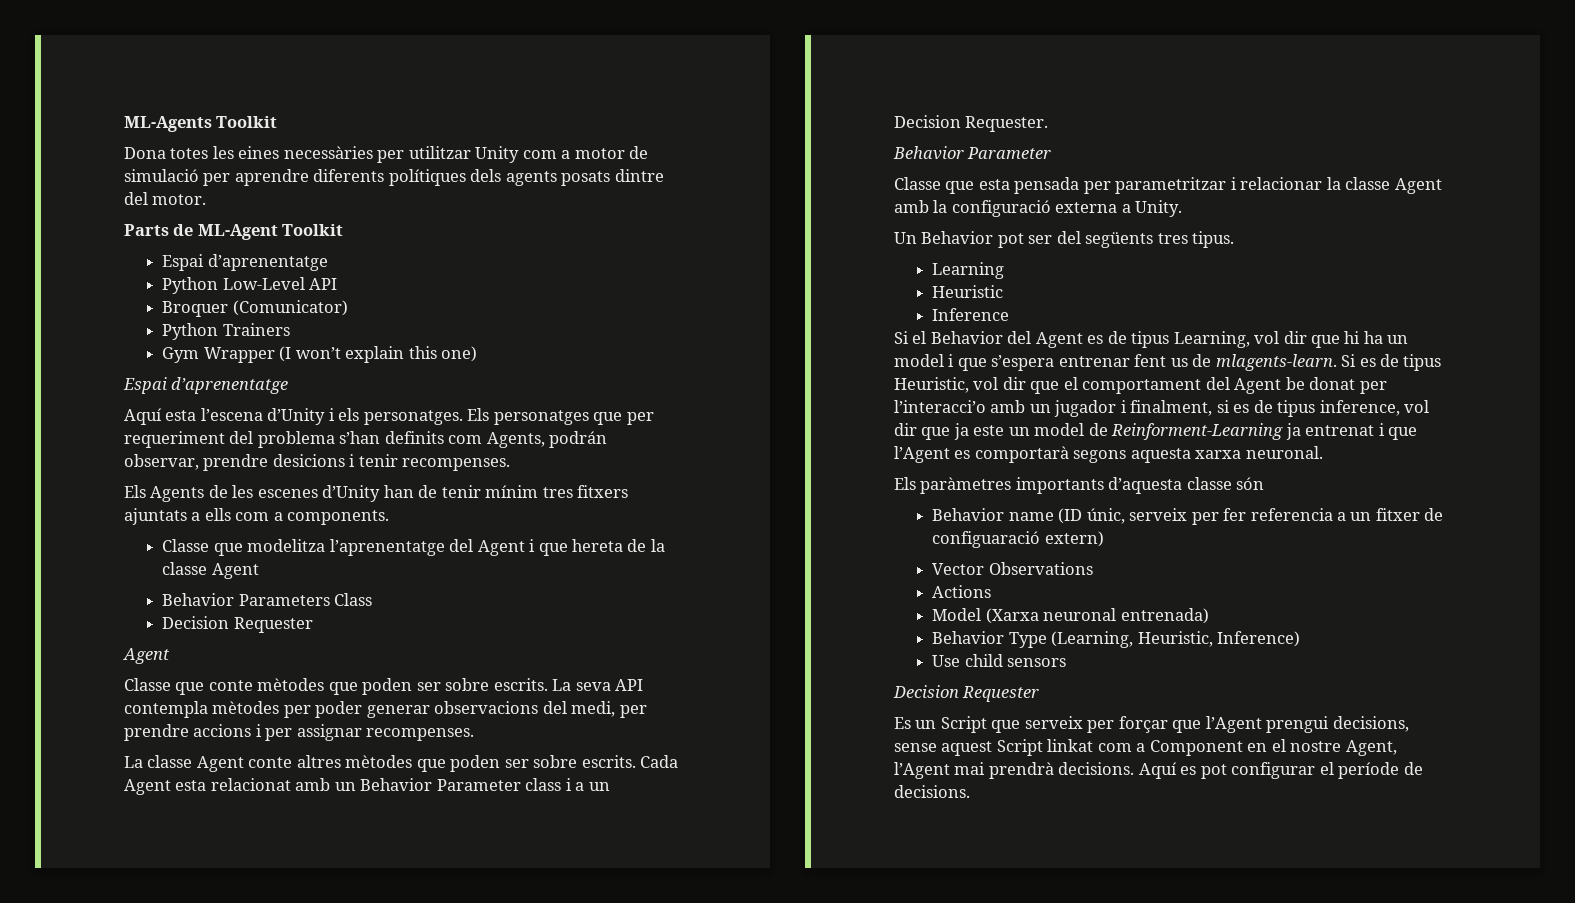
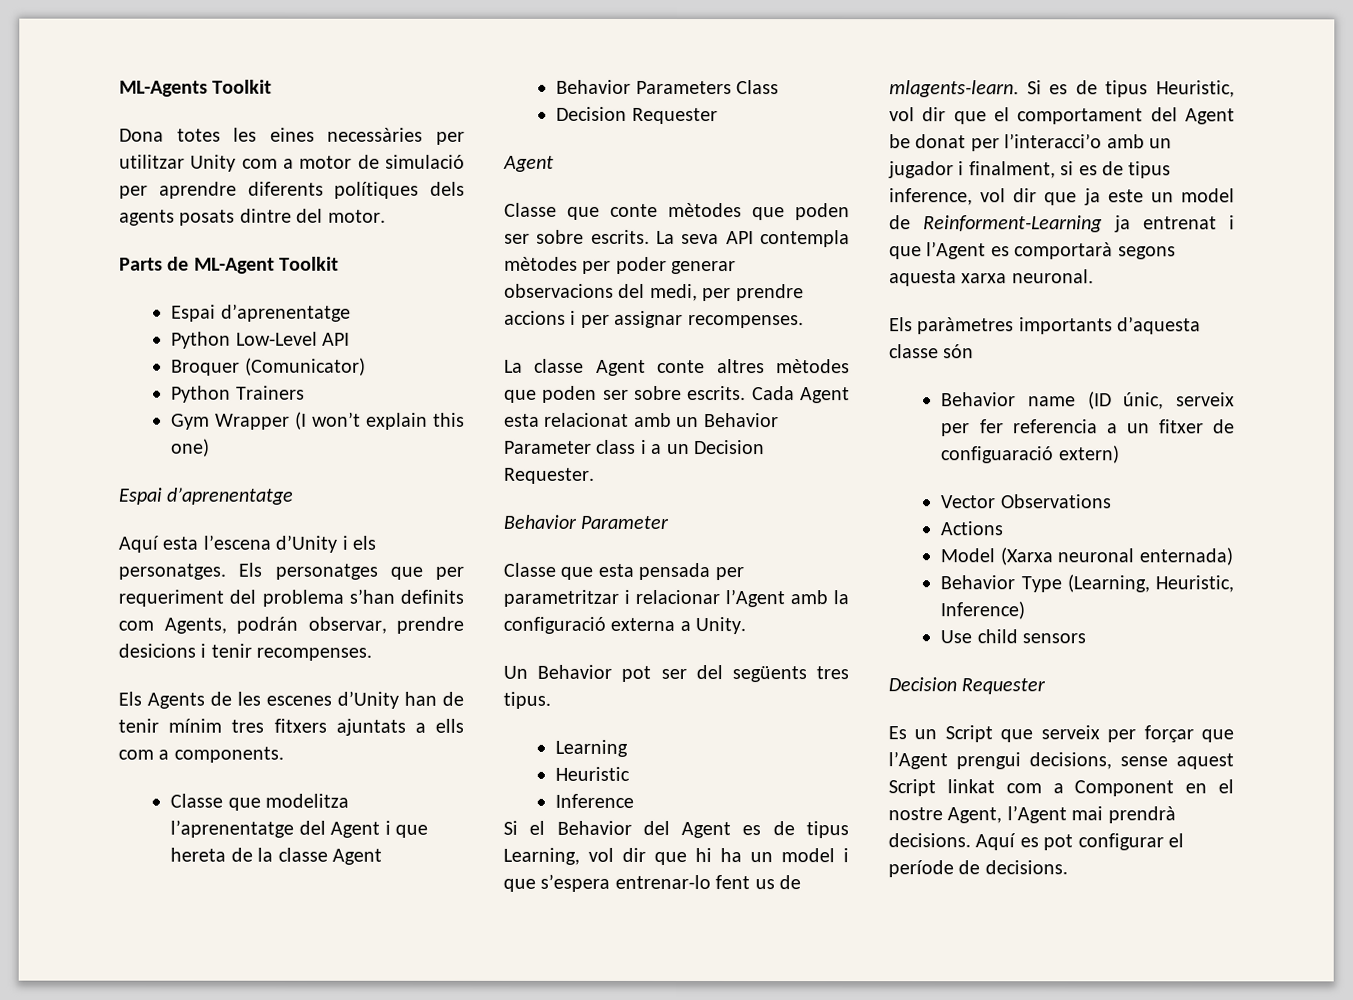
- Classe que esta pensada per parametritzar i relacionar la classe Agent amb la configuració externa a Unity.
+ Classe que esta pensada per parametritzar i relacionar l’Agent amb la configuració externa a Unity.
- Si el Behavior del Agent es de tipus Learning, vol dir que hi ha un model i que s’espera entrenar fent us de mlagents-learn.
+ Si el Behavior del Agent es de tipus Learning, vol dir que hi ha un model i que s’espera entrenar-lo fent us de mlagents-learn.
- Model (Xarxa neuronal entrenada)
+ Model (Xarxa neuronal enternada)

